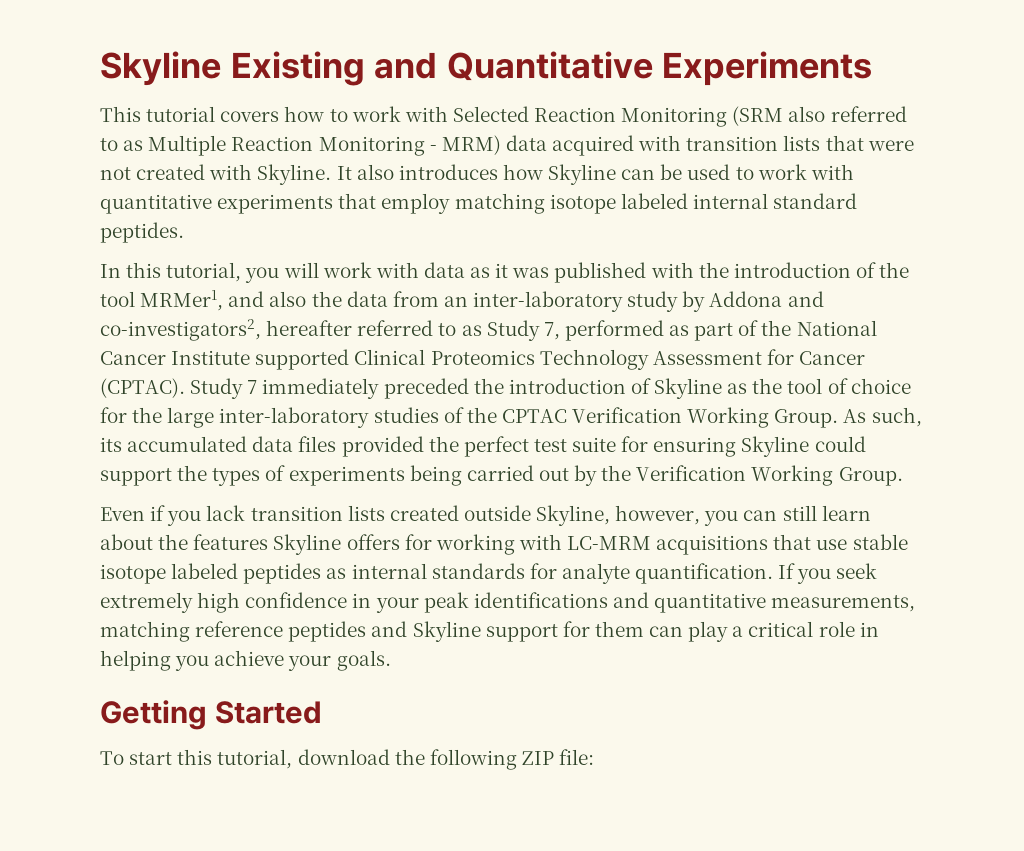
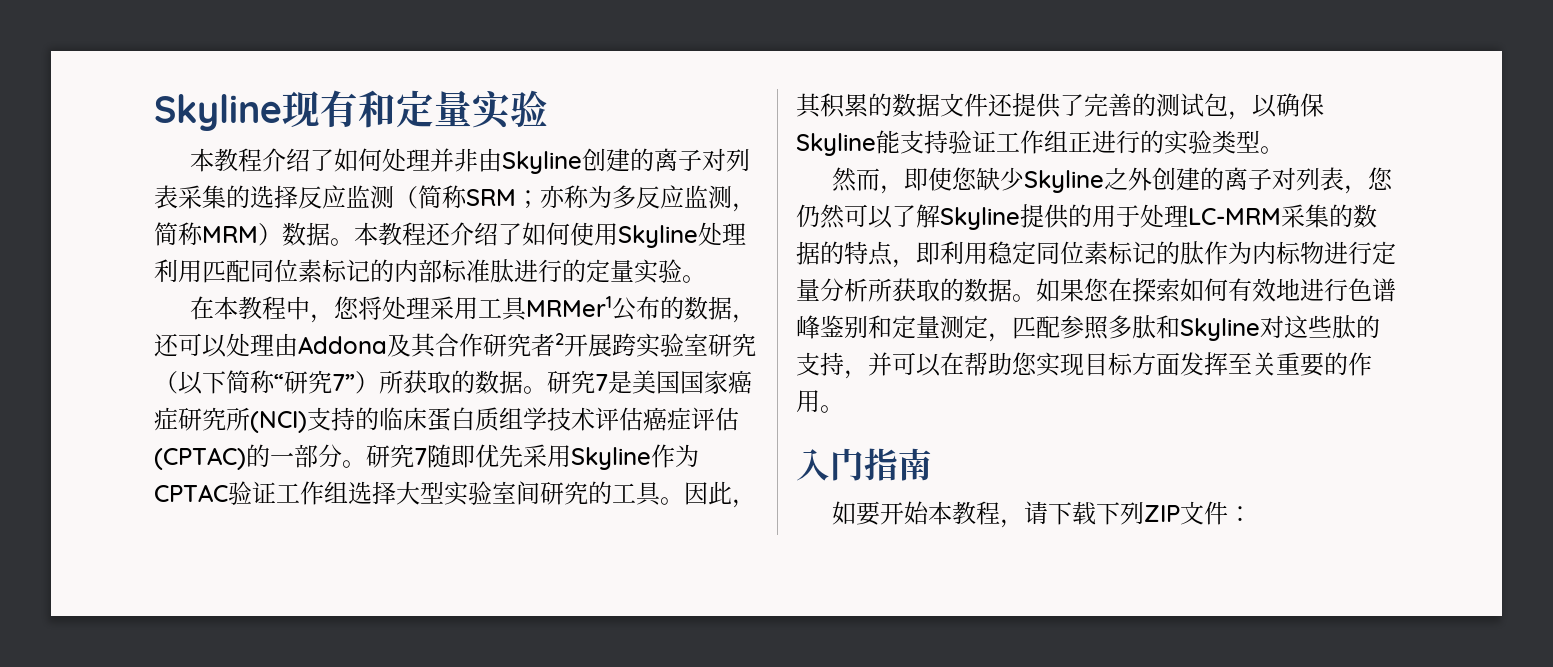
- Skyline Existing and Quantitative Experiments
- This tutorial covers how to work with Selected Reaction Monitoring (SRM also referred to as Multiple Reaction Monitoring - MRM) data acquired with transition lists that were not created with Skyline. It also introduces how Skyline can be used to work with quantitative experiments that employ matching isotope labeled internal standard peptides.
- In this tutorial, you will work with data as it was published with the introduction of the tool MRMer1, and also the data from an inter-laboratory study by Addona and co-investigators2, hereafter referred to as Study 7, performed as part of the National Cancer Institute supported Clinical Proteomics Technology Assessment for Cancer (CPTAC). Study 7 immediately preceded the introduction of Skyline as the tool of choice for the large inter-laboratory studies of the CPTAC Verification Working Group. As such, its accumulated data files provided the perfect test suite for ensuring Skyline could support the types of experiments being carried out by the Verification Working Group.
- Even if you lack transition lists created outside Skyline, however, you can still learn about the features Skyline offers for working with LC-MRM acquisitions that use stable isotope labeled peptides as internal standards for analyte quantification. If you seek extremely high confidence in your peak identifications and quantitative measurements, matching reference peptides and Skyline support for them can play a critical role in helping you achieve your goals.
- Getting Started
- To start this tutorial, download the following ZIP file:
+ Skyline现有和定量实验
+ 本教程介绍了如何处理并非由Skyline创建的离子对列表采集的选择反应监测（简称SRM；亦称为多反应监测，简称MRM）数据。本教程还介绍了如何使用Skyline处理利用匹配同位素标记的内部标准肽进行的定量实验。
+ 在本教程中，您将处理采用工具MRMer1公布的数据，还可以处理由Addona及其合作研究者2开展跨实验室研究（以下简称“研究7”）所获取的数据。研究7是美国国家癌症研究所(NCI)支持的临床蛋白质组学技术评估癌症评估(CPTAC)的一部分。研究7随即优先采用Skyline作为CPTAC验证工作组选择大型实验室间研究的工具。因此，其积累的数据文件还提供了完善的测试包，以确保Skyline能支持验证工作组正进行的实验类型。
+ 然而，即使您缺少Skyline之外创建的离子对列表，您仍然可以了解Skyline提供的用于处理LC-MRM采集的数据的特点，即利用稳定同位素标记的肽作为内标物进行定量分析所获取的数据。如果您在探索如何有效地进行色谱峰鉴别和定量测定，匹配参照多肽和Skyline对这些肽的支持，并可以在帮助您实现目标方面发挥至关重要的作用。
+ 入门指南
+ 如要开始本教程，请下载下列ZIP文件：

